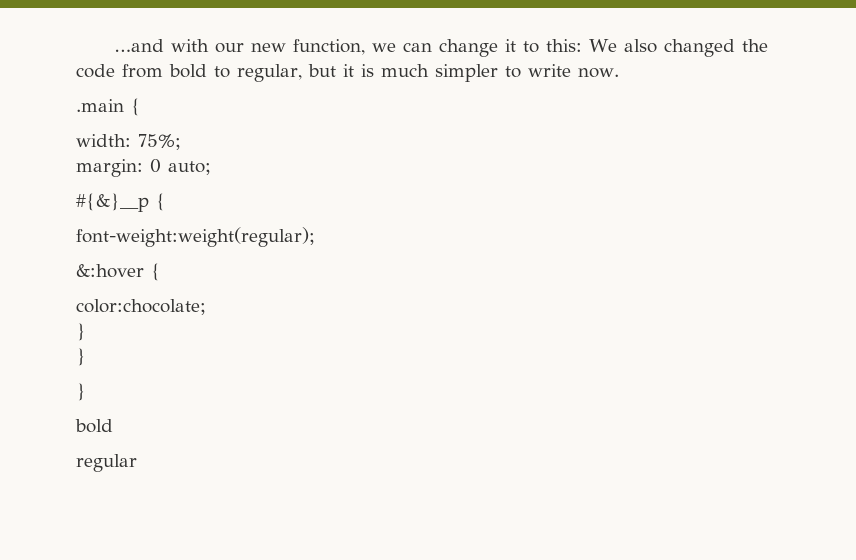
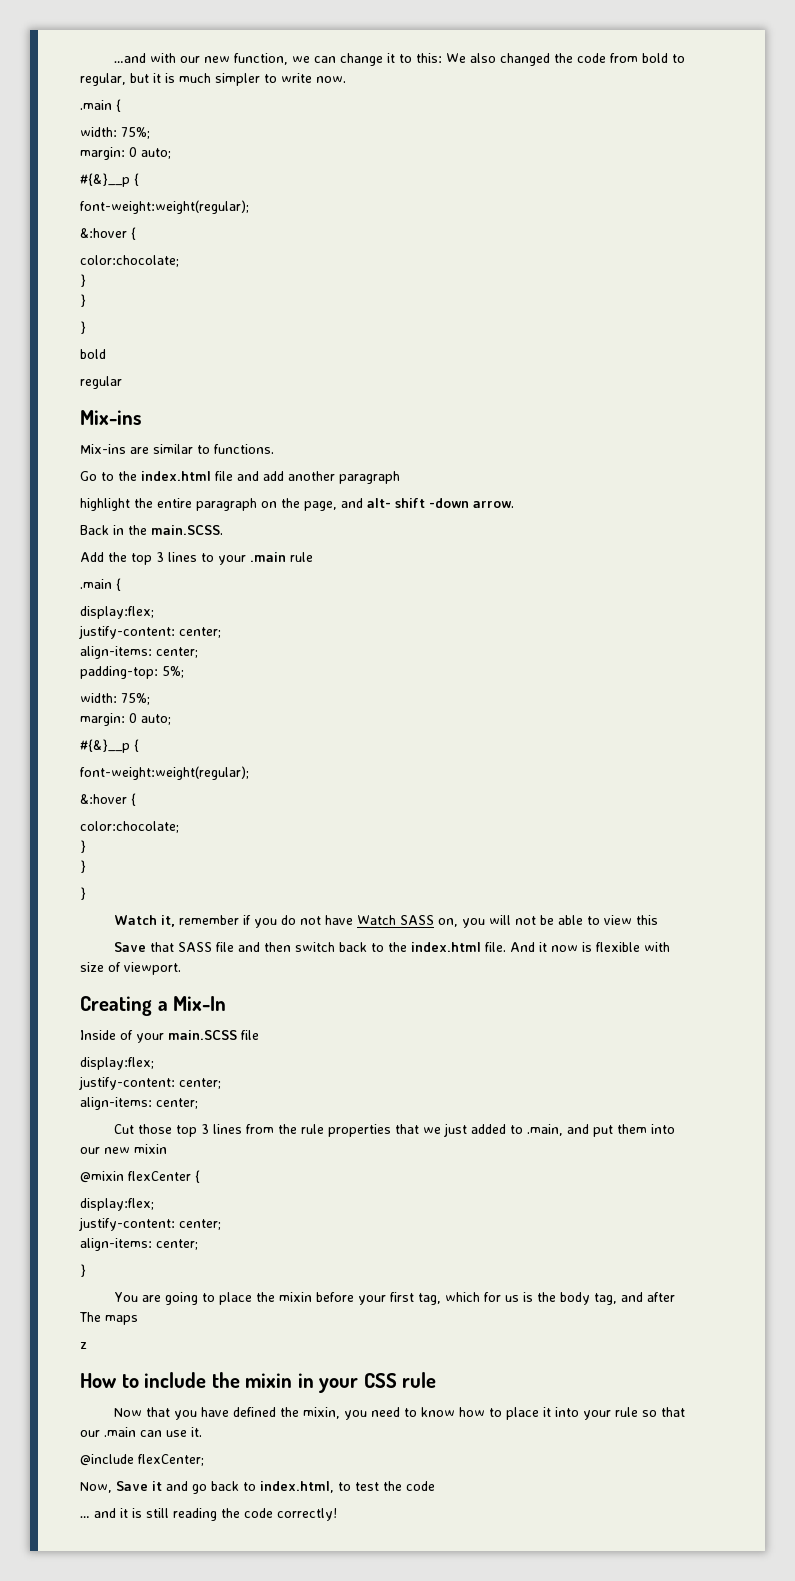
  regular
+ Mix-ins
+ Mix-ins are similar to functions.
+ Go to the index.html file and add another paragraph
+ highlight the entire paragraph on the page, and alt- shift -down arrow.
+ Back in the main.SCSS.
+ Add the top 3 lines to your .main rule
+ .main {
+ display:flex;
+ justify-content: center;
+ align-items: center;
+ padding-top: 5%;
+ width: 75%;
+ margin: 0 auto;
+ #{&}__p {
+ font-weight:weight(regular);
+ &:hover {
+ color:chocolate;
+ }
+ }
+ }
+ Watch it, remember if you do not have Watch SASS on, you will not be able to view this
+ Save that SASS file and then switch back to the index.html file. And it now is flexible with size of viewport.
+ Creating a Mix-In
+ Inside of your main.SCSS file
+ display:flex;
+ justify-content: center;
+ align-items: center;
+ Cut those top 3 lines from the rule properties that we just added to .main, and put them into our new mixin
+ @mixin flexCenter {
+ display:flex;
+ justify-content: center;
+ align-items: center;
+ }
+ You are going to place the mixin before your first tag, which for us is the body tag, and after The maps
+ z
+ How to include the mixin in your CSS rule
+ Now that you have defined the mixin, you need to know how to place it into your rule so that our .main can use it.
+ @include flexCenter;
+ Now, Save it and go back to index.html, to test the code
+ … and it is still reading the code correctly!

